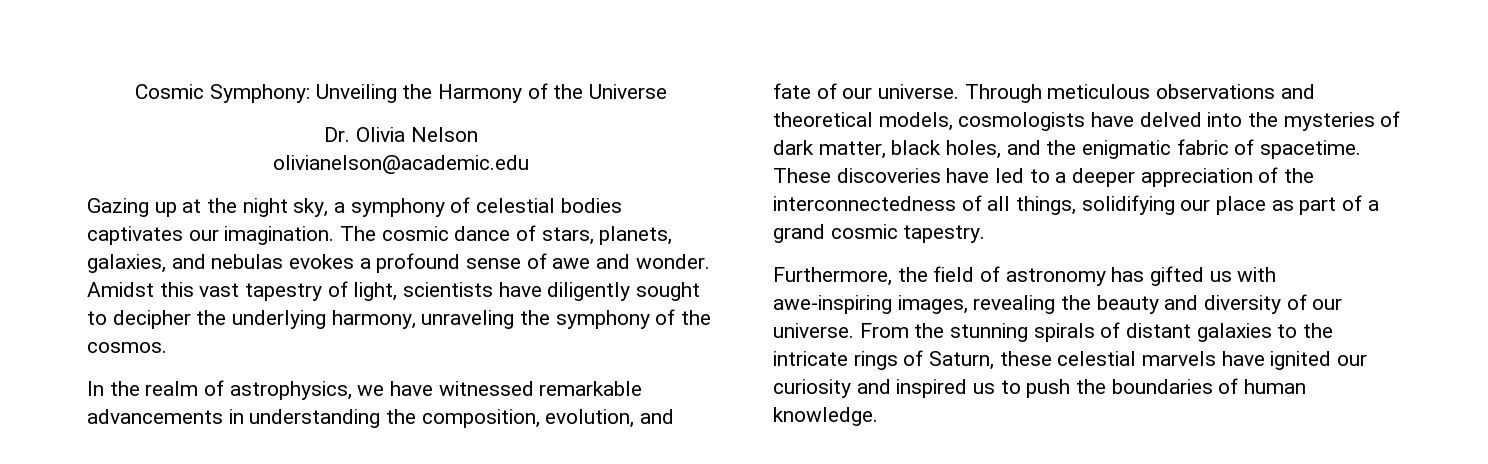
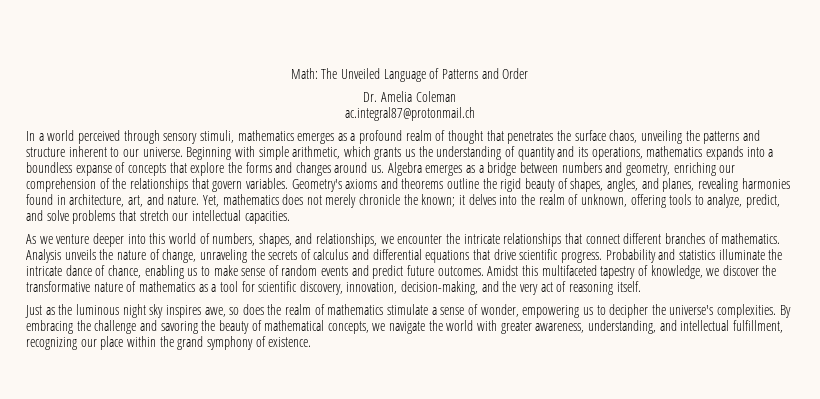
- Cosmic Symphony: Unveiling the Harmony of the Universe
- Dr. Olivia Nelson
- olivianelson@academic.edu
- Gazing up at the night sky, a symphony of celestial bodies captivates our imagination. The cosmic dance of stars, planets, galaxies, and nebulas evokes a profound sense of awe and wonder.
+ Math: The Unveiled Language of Patterns and Order
+ Dr. Amelia Coleman
+ ac.integral87@protonmail.ch
+ In a world perceived through sensory stimuli, mathematics emerges as a profound realm of thought that penetrates the surface chaos, unveiling the patterns and structure inherent to our universe. Beginning with simple arithmetic, which grants us the understanding of quantity and its operations, mathematics expands into a boundless expanse of concepts that explore the forms and changes around us. Algebra emerges as a bridge between numbers and geometry, enriching our comprehension of the relationships that govern variables. Geometry's axioms and theorems outline the rigid beauty of shapes, angles, and planes, revealing harmonies found in architecture, art, and nature. Yet, mathematics does not merely chronicle the known; it delves into the realm of unknown, offering tools to analyze, predict, and solve problems that stretch our intellectual capacities.
+ As we venture deeper into this world of numbers, shapes, and relationships, we encounter the intricate relationships that connect different branches of mathematics. Analysis unveils the nature of change, unraveling the secrets of calculus and differential equations that drive scientific progress. Probability and statistics illuminate the intricate dance of chance, enabling us to make sense of random events and predict future outcomes.
- Amidst this vast tapestry of light, scientists have diligently sought to decipher the underlying harmony, unraveling the symphony of the cosmos.
- In the realm of astrophysics, we have witnessed remarkable advancements in understanding the composition, evolution, and fate of our universe. Through meticulous observations and theoretical models, cosmologists have delved into the mysteries of dark matter, black holes, and the enigmatic fabric of spacetime. These discoveries have led to a deeper appreciation of the interconnectedness of all things, solidifying our place as part of a grand cosmic tapestry.
- Furthermore, the field of astronomy has gifted us with awe-inspiring images, revealing the beauty and diversity of our universe. From the stunning spirals of distant galaxies to the intricate rings of Saturn, these celestial marvels have ignited our curiosity and inspired us to push the boundaries of human knowledge.
+ Amidst this multifaceted tapestry of knowledge, we discover the transformative nature of mathematics as a tool for scientific discovery, innovation, decision-making, and the very act of reasoning itself.
+ Just as the luminous night sky inspires awe, so does the realm of mathematics stimulate a sense of wonder, empowering us to decipher the universe's complexities. By embracing the challenge and savoring the beauty of mathematical concepts, we navigate the world with greater awareness, understanding, and intellectual fulfillment, recognizing our place within the grand symphony of existence.

